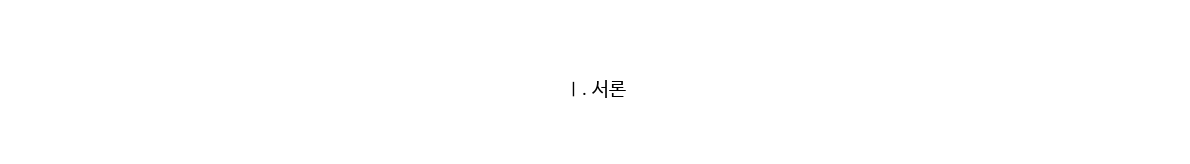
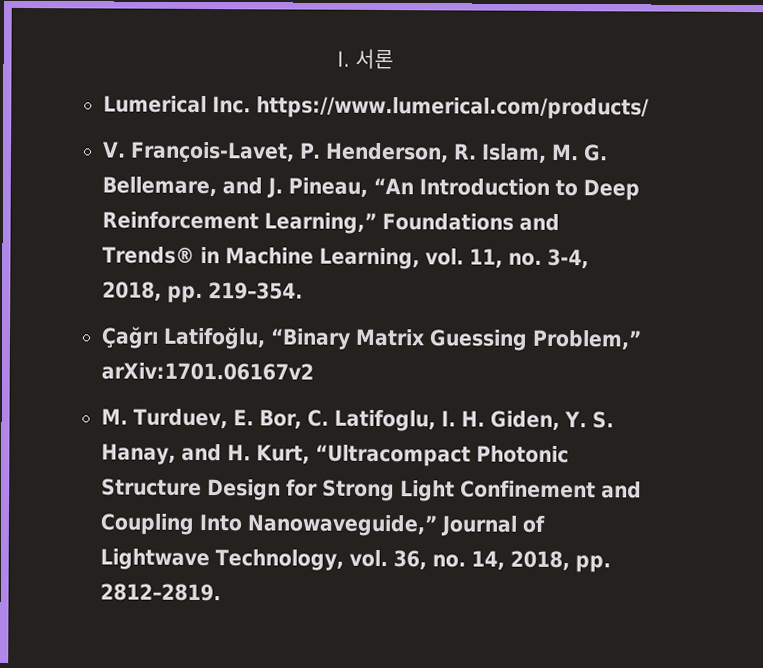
+ Lumerical Inc. https://www.lumerical.com/products/
+ V. François-Lavet, P. Henderson, R. Islam, M. G. Bellemare, and J. Pineau, “An Introduction to Deep Reinforcement Learning,” Foundations and Trends® in Machine Learning, vol. 11, no. 3-4, 2018, pp. 219–354.
+ Çağrı Latifoğlu, “Binary Matrix Guessing Problem,” arXiv:1701.06167v2
+ M. Turduev, E. Bor, C. Latifoglu, I. H. Giden, Y. S. Hanay, and H. Kurt, “Ultracompact Photonic Structure Design for Strong Light Confinement and Coupling Into Nanowaveguide,” Journal of Lightwave Technology, vol. 36, no. 14, 2018, pp. 2812–2819.

